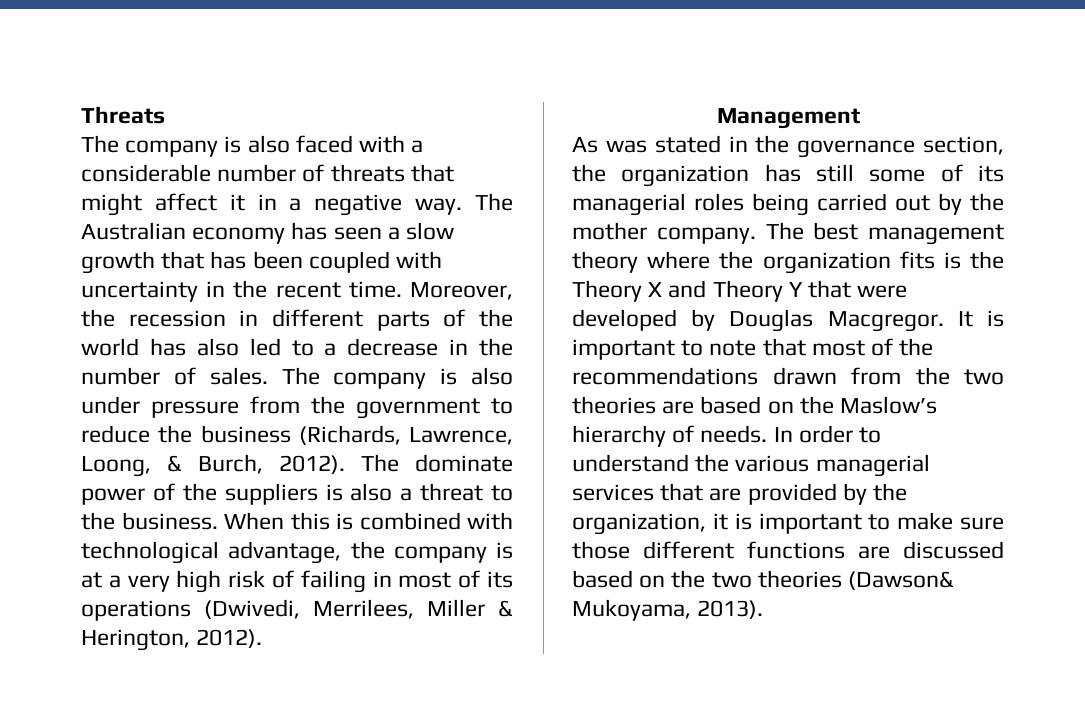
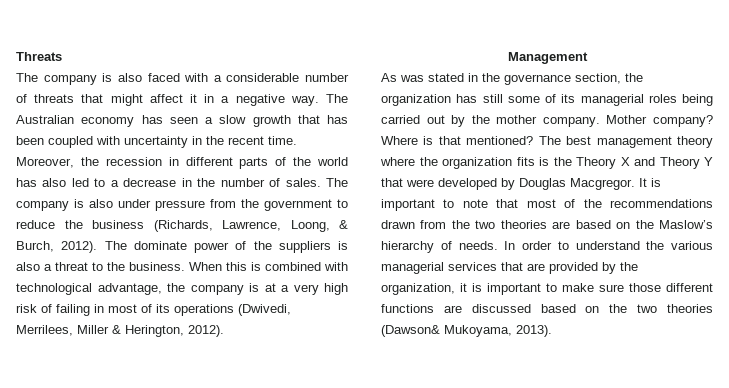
+ Mother company? Where is that mentioned?

